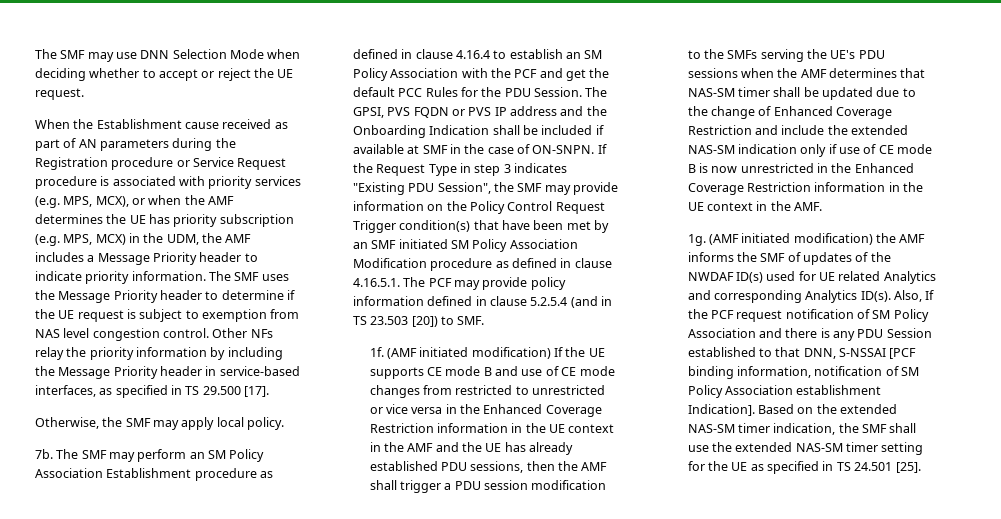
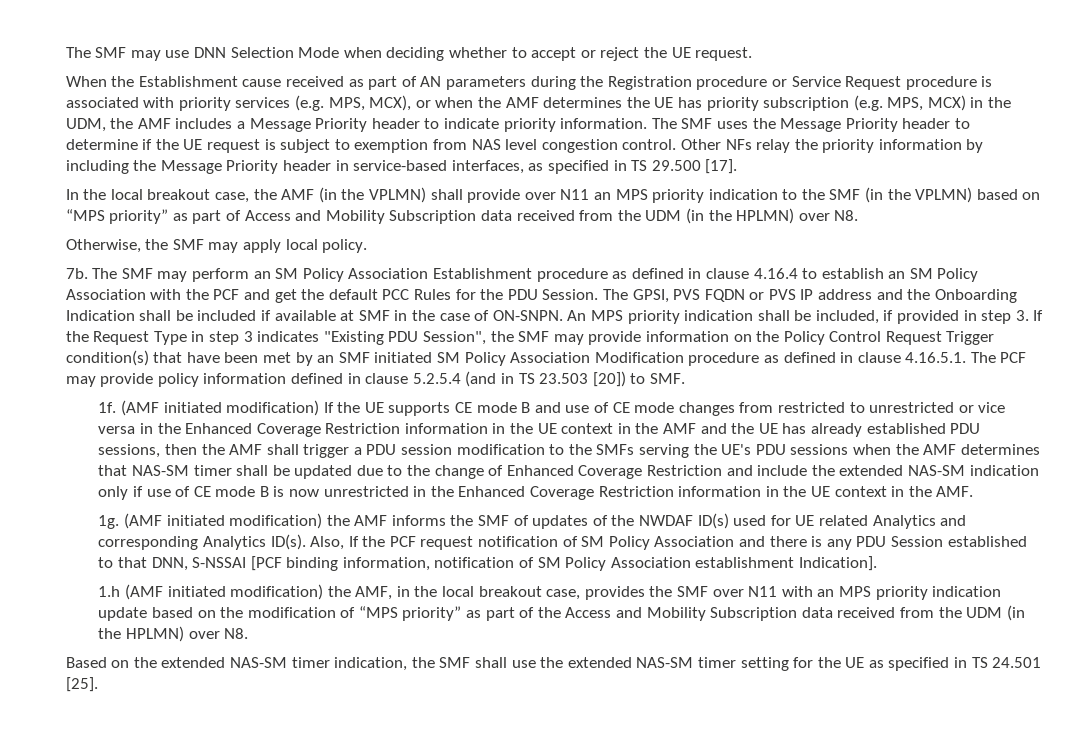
+ In the local breakout case, the AMF (in the VPLMN) shall provide over N11 an MPS priority indication to the SMF (in the VPLMN) based on “MPS priority” as part of Access and Mobility Subscription data received from the UDM (in the HPLMN) over N8.
- If the Request Type in step 3 indicates "Existing PDU Session", the SMF may provide information on the Policy Control Request Trigger condition(s) that have been met by an SMF initiated SM Policy Association Modification procedure as defined in clause 4.16.5.1. The PCF may provide policy information defined in clause 5.2.5.4 (and in TS 23.503 [20]) to SMF.
+ An MPS priority indication shall be included, if provided in step 3. If the Request Type in step 3 indicates "Existing PDU Session", the SMF may provide information on the Policy Control Request Trigger condition(s) that have been met by an SMF initiated SM Policy Association Modification procedure as defined in clause 4.16.5.1. The PCF may provide policy information defined in clause 5.2.5.4 (and in TS 23.503 [20]) to SMF.
- Also, If the PCF request notification of SM Policy Association and there is any PDU Session established to that DNN, S-NSSAI [PCF binding information, notification of SM Policy Association establishment Indication]. Based on the extended NAS-SM timer indication, the SMF shall use the extended NAS-SM timer setting for the UE as specified in TS 24.501 [25].
+ Also, If the PCF request notification of SM Policy Association and there is any PDU Session established to that DNN, S-NSSAI [PCF binding information, notification of SM Policy Association establishment Indication].
+ 1.h (AMF initiated modification) the AMF, in the local breakout case, provides the SMF over N11 with an MPS priority indication update based on the modification of “MPS priority” as part of the Access and Mobility Subscription data received from the UDM (in the HPLMN) over N8.
+ Based on the extended NAS-SM timer indication, the SMF shall use the extended NAS-SM timer setting for the UE as specified in TS 24.501 [25].

